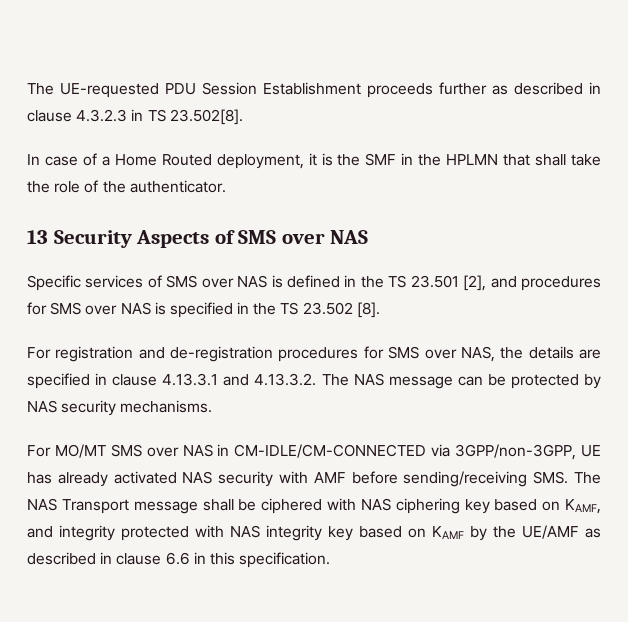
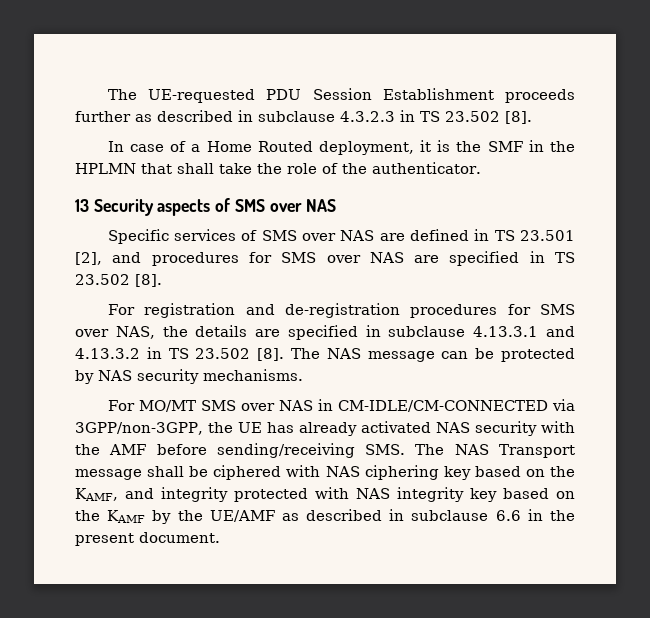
- The UE-requested PDU Session Establishment proceeds further as described in clause 4.3.2.3 in TS 23.502[8].
+ The UE-requested PDU Session Establishment proceeds further as described in subclause 4.3.2.3 in TS 23.502 [8].
- 13 Security Aspects of SMS over NAS
+ 13 Security aspects of SMS over NAS
- Specific services of SMS over NAS is defined in the TS 23.501 [2], and procedures for SMS over NAS is specified in the TS 23.502 [8].
+ Specific services of SMS over NAS are defined in TS 23.501 [2], and procedures for SMS over NAS are specified in TS 23.502 [8].
- For registration and de-registration procedures for SMS over NAS, the details are specified in clause 4.13.3.1 and 4.13.3.2. The NAS message can be protected by NAS security mechanisms.
+ For registration and de-registration procedures for SMS over NAS, the details are specified in subclause 4.13.3.1 and 4.13.3.2 in TS 23.502 [8]. The NAS message can be protected by NAS security mechanisms.
- For MO/MT SMS over NAS in CM-IDLE/CM-CONNECTED via 3GPP/non-3GPP, UE has already activated NAS security with AMF before sending/receiving SMS. The NAS Transport message shall be ciphered with NAS ciphering key based on KAMF, and integrity protected with NAS integrity key based on KAMF by the UE/AMF as described in clause 6.6 in this specification.
+ For MO/MT SMS over NAS in CM-IDLE/CM-CONNECTED via 3GPP/non-3GPP, the UE has already activated NAS security with the AMF before sending/receiving SMS. The NAS Transport message shall be ciphered with NAS ciphering key based on the KAMF, and integrity protected with NAS integrity key based on the KAMF by the UE/AMF as described in subclause 6.6 in the present document.

